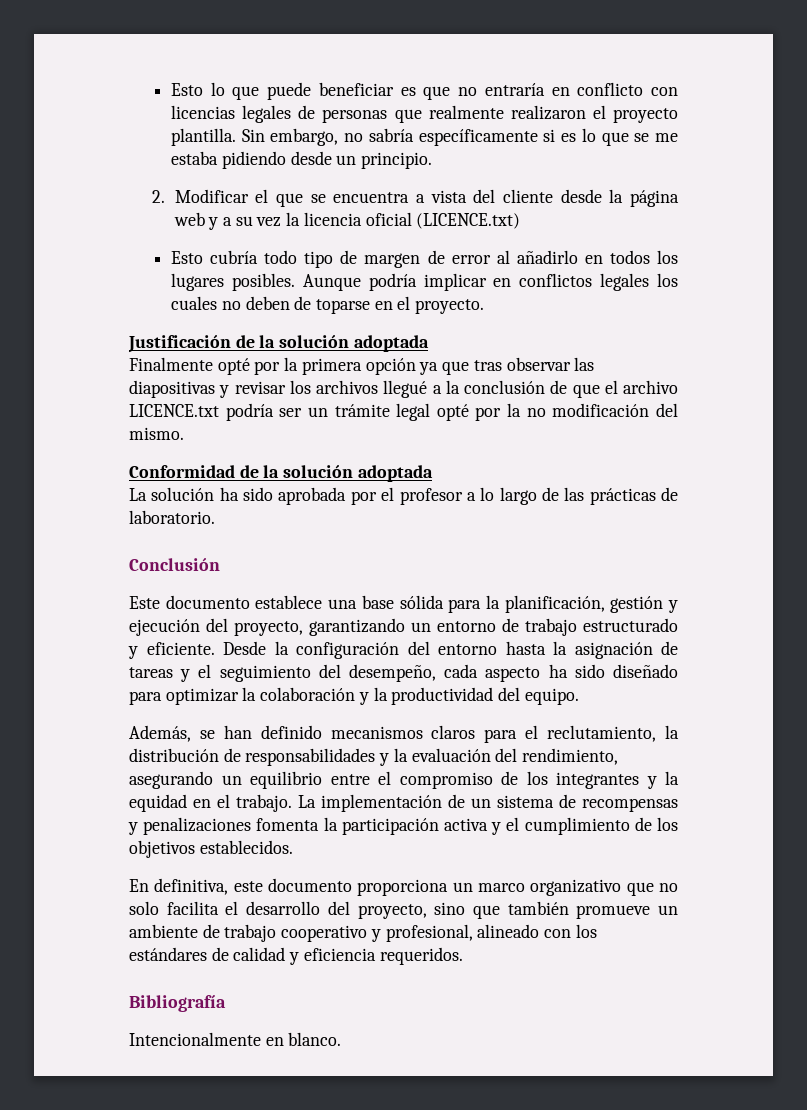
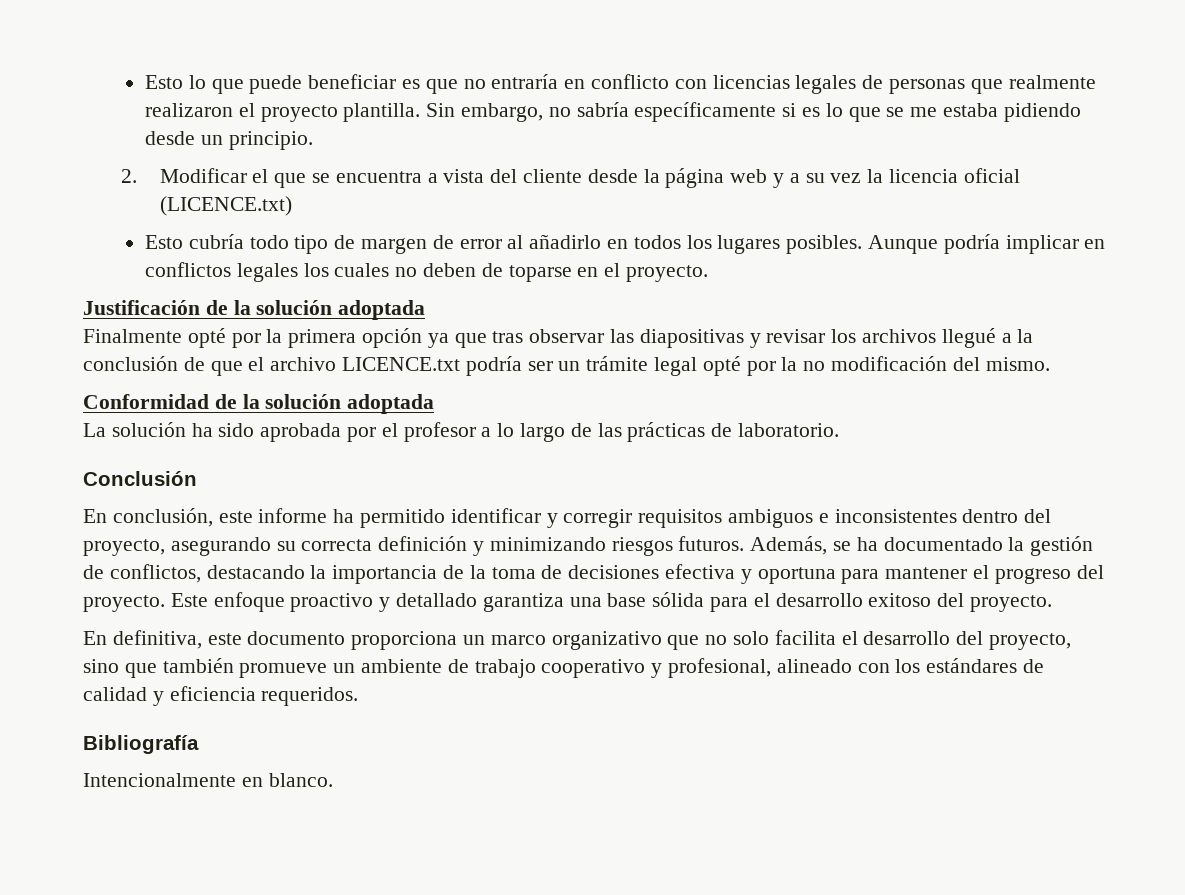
- Este documento establece una base sólida para la planificación, gestión y ejecución del proyecto, garantizando un entorno de trabajo estructurado y eficiente. Desde la configuración del entorno hasta la asignación de tareas y el seguimiento del desempeño, cada aspecto ha sido diseñado para optimizar la colaboración y la productividad del equipo.
- Además, se han definido mecanismos claros para el reclutamiento, la distribución de responsabilidades y la evaluación del rendimiento, asegurando un equilibrio entre el compromiso de los integrantes y la equidad en el trabajo. La implementación de un sistema de recompensas y penalizaciones fomenta la participación activa y el cumplimiento de los objetivos establecidos.
+ En conclusión, este informe ha permitido identificar y corregir requisitos ambiguos e inconsistentes dentro del proyecto, asegurando su correcta definición y minimizando riesgos futuros. Además, se ha documentado la gestión de conflictos, destacando la importancia de la toma de decisiones efectiva y oportuna para mantener el progreso del proyecto. Este enfoque proactivo y detallado garantiza una base sólida para el desarrollo exitoso del proyecto.

